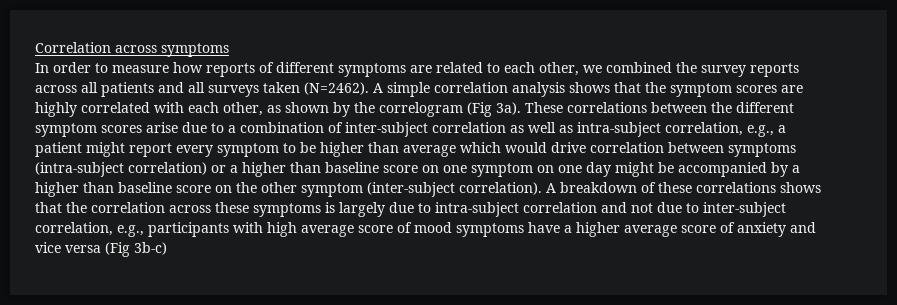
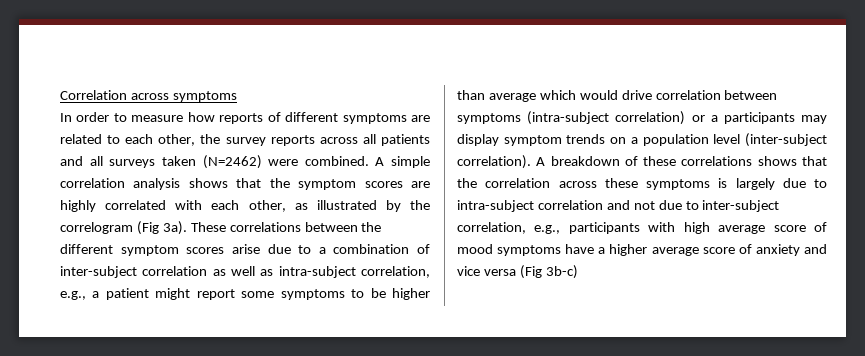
- In order to measure how reports of different symptoms are related to each other, we combined the survey reports across all patients and all surveys taken (N=2462).
+ In order to measure how reports of different symptoms are related to each other, the survey reports across all patients and all surveys taken (N=2462) were combined.
- A simple correlation analysis shows that the symptom scores are highly correlated with each other, as shown by the correlogram (Fig 3a).
+ A simple correlation analysis shows that the symptom scores are highly correlated with each other, as illustrated by the correlogram (Fig 3a).
- These correlations between the different symptom scores arise due to a combination of inter-subject correlation as well as intra-subject correlation, e.g., a patient might report every symptom to be higher than average which would drive correlation between symptoms (intra-subject correlation) or a higher than baseline score on one symptom on one day might be accompanied by a higher than baseline score on the other symptom (inter-subject correlation).
+ These correlations between the different symptom scores arise due to a combination of inter-subject correlation as well as intra-subject correlation, e.g., a patient might report some symptoms to be higher than average which would drive correlation between symptoms (intra-subject correlation) or a participants may display symptom trends on a population level (inter-subject correlation).

